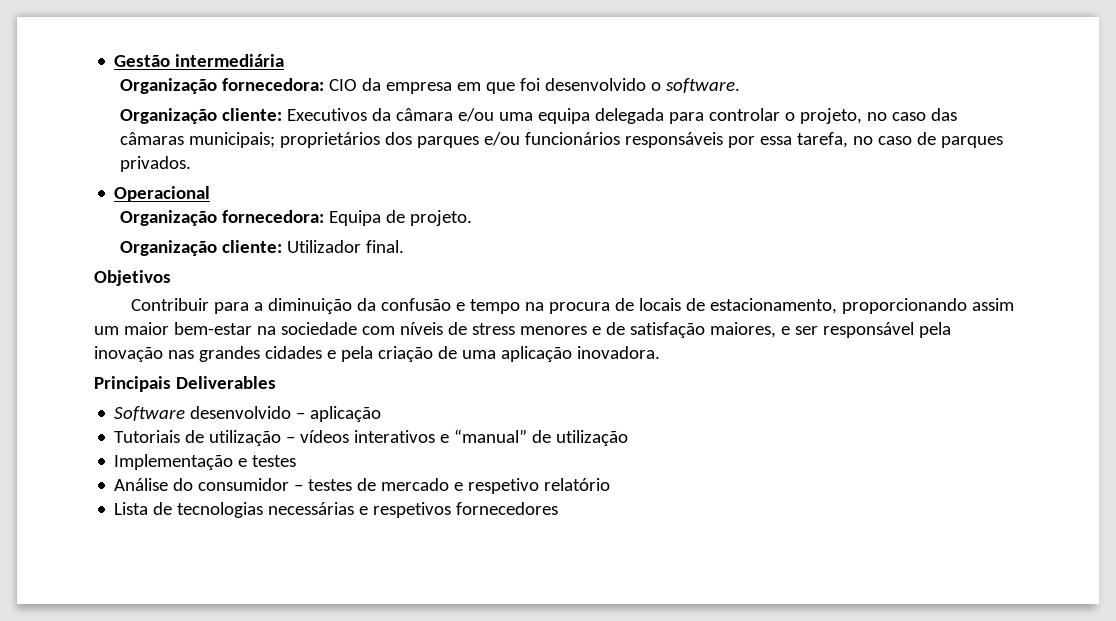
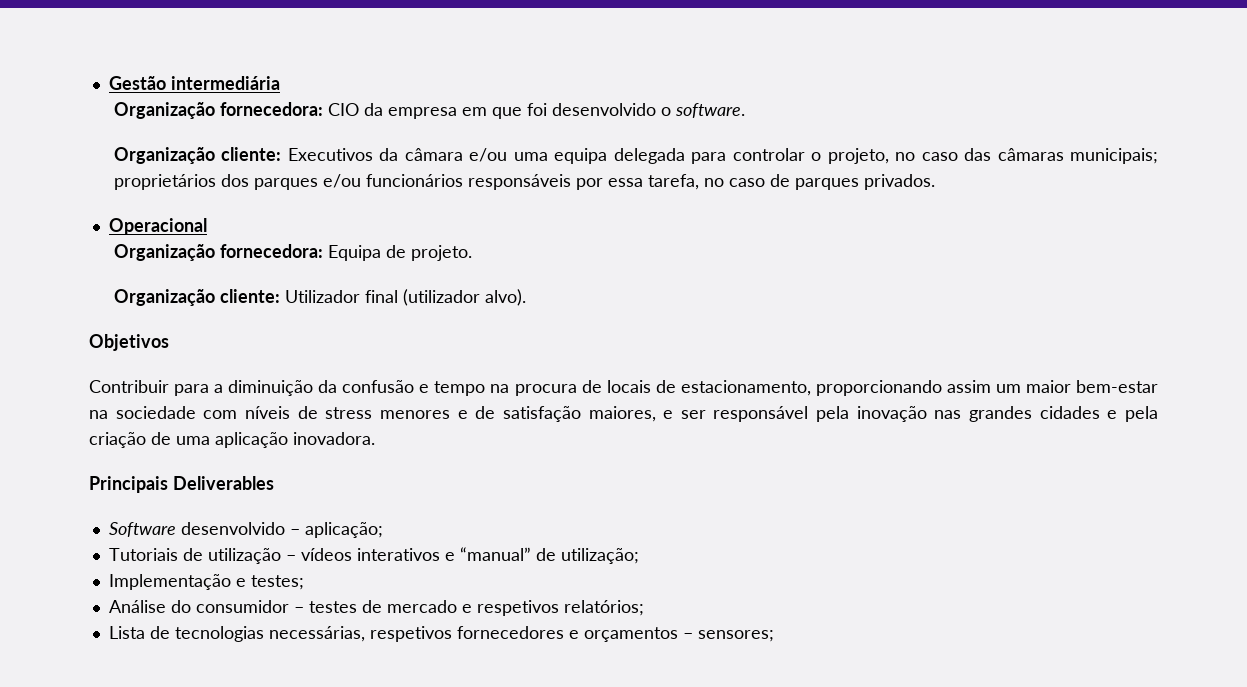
- Organização cliente: Utilizador final.
+ Organização cliente: Utilizador final (utilizador alvo).
- Software desenvolvido – aplicação
+ Software desenvolvido – aplicação;
- Tutoriais de utilização – vídeos interativos e “manual” de utilização
+ Tutoriais de utilização – vídeos interativos e “manual” de utilização;
- Implementação e testes
+ Implementação e testes;
- Análise do consumidor – testes de mercado e respetivo relatório
+ Análise do consumidor – testes de mercado e respetivos relatórios;
- Lista de tecnologias necessárias e respetivos fornecedores
+ Lista de tecnologias necessárias, respetivos fornecedores e orçamentos – sensores;

